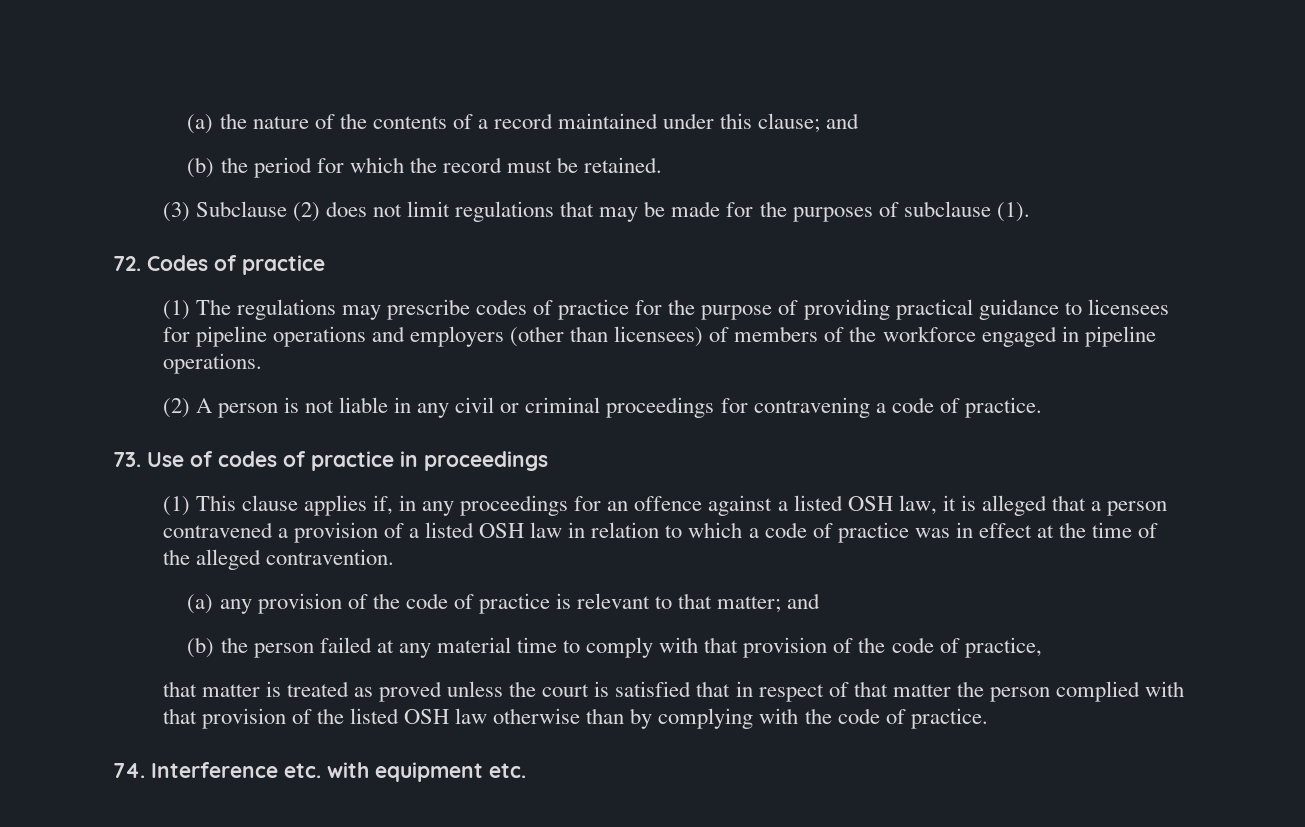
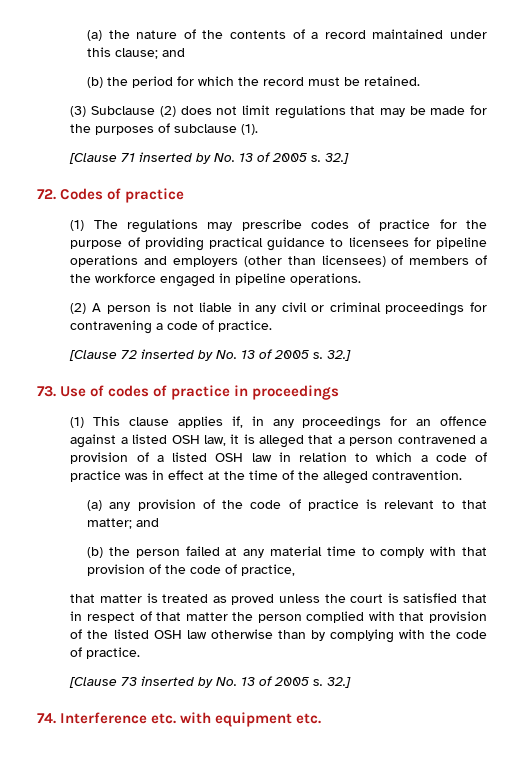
+ [Clause 71 inserted by No. 13 of 2005 s. 32.]
+ [Clause 72 inserted by No. 13 of 2005 s. 32.]
+ [Clause 73 inserted by No. 13 of 2005 s. 32.]

